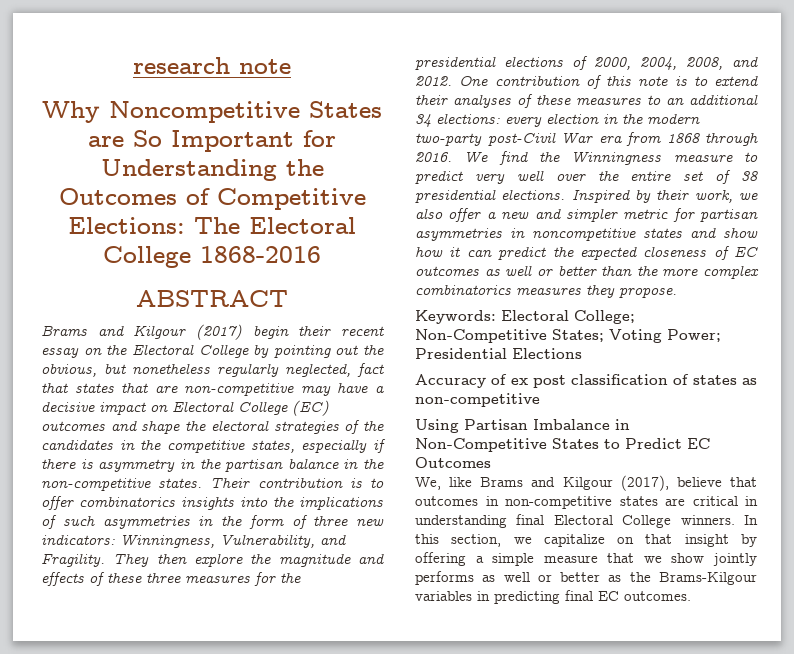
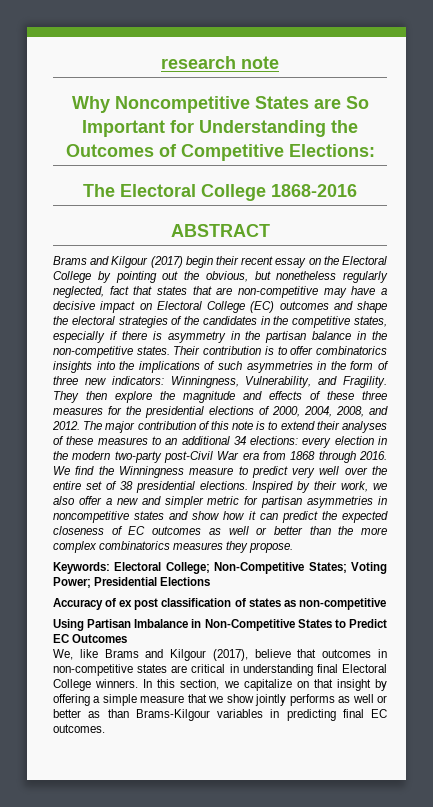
- Why Noncompetitive States are So Important for Understanding the Outcomes of Competitive Elections: The Electoral College 1868-2016
+ Why Noncompetitive States are So Important for Understanding the Outcomes of Competitive Elections:
+ The Electoral College 1868-2016
- One contribution of this note is to extend their analyses of these measures to an additional 34 elections: every election in the modern two-party post-Civil War era from 1868 through 2016.
+ The major contribution of this note is to extend their analyses of these measures to an additional 34 elections: every election in the modern two-party post-Civil War era from 1868 through 2016.
- In this section, we capitalize on that insight by offering a simple measure that we show jointly performs as well or better as the Brams-Kilgour variables in predicting final EC outcomes.
+ In this section, we capitalize on that insight by offering a simple measure that we show jointly performs as well or better as than Brams-Kilgour variables in predicting final EC outcomes.

